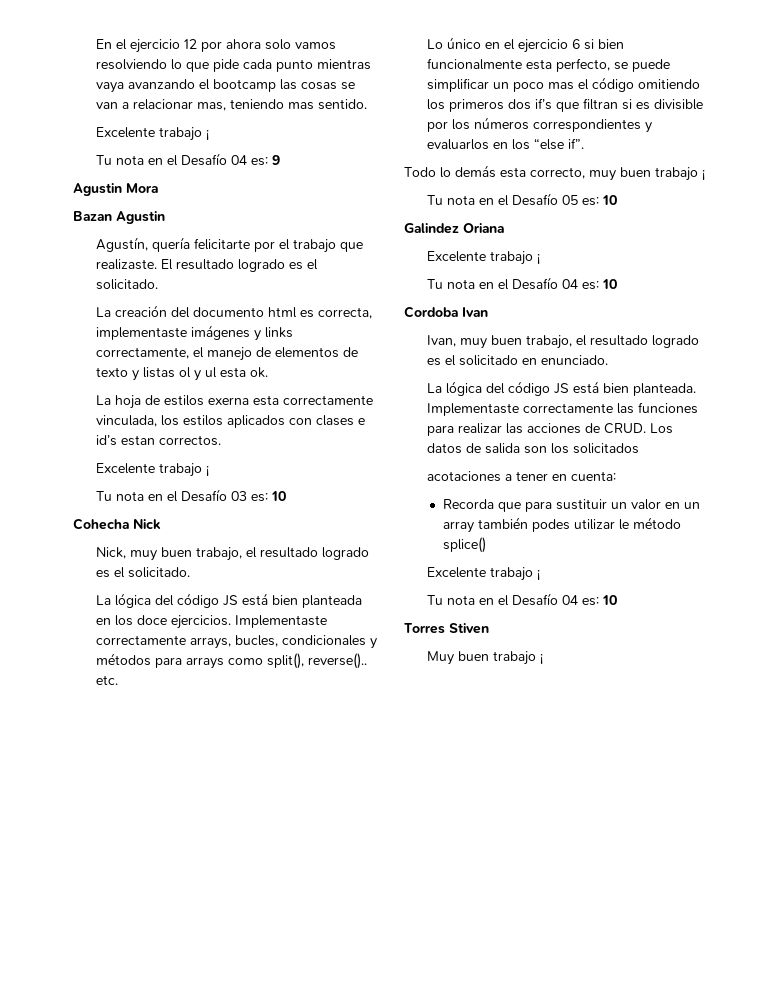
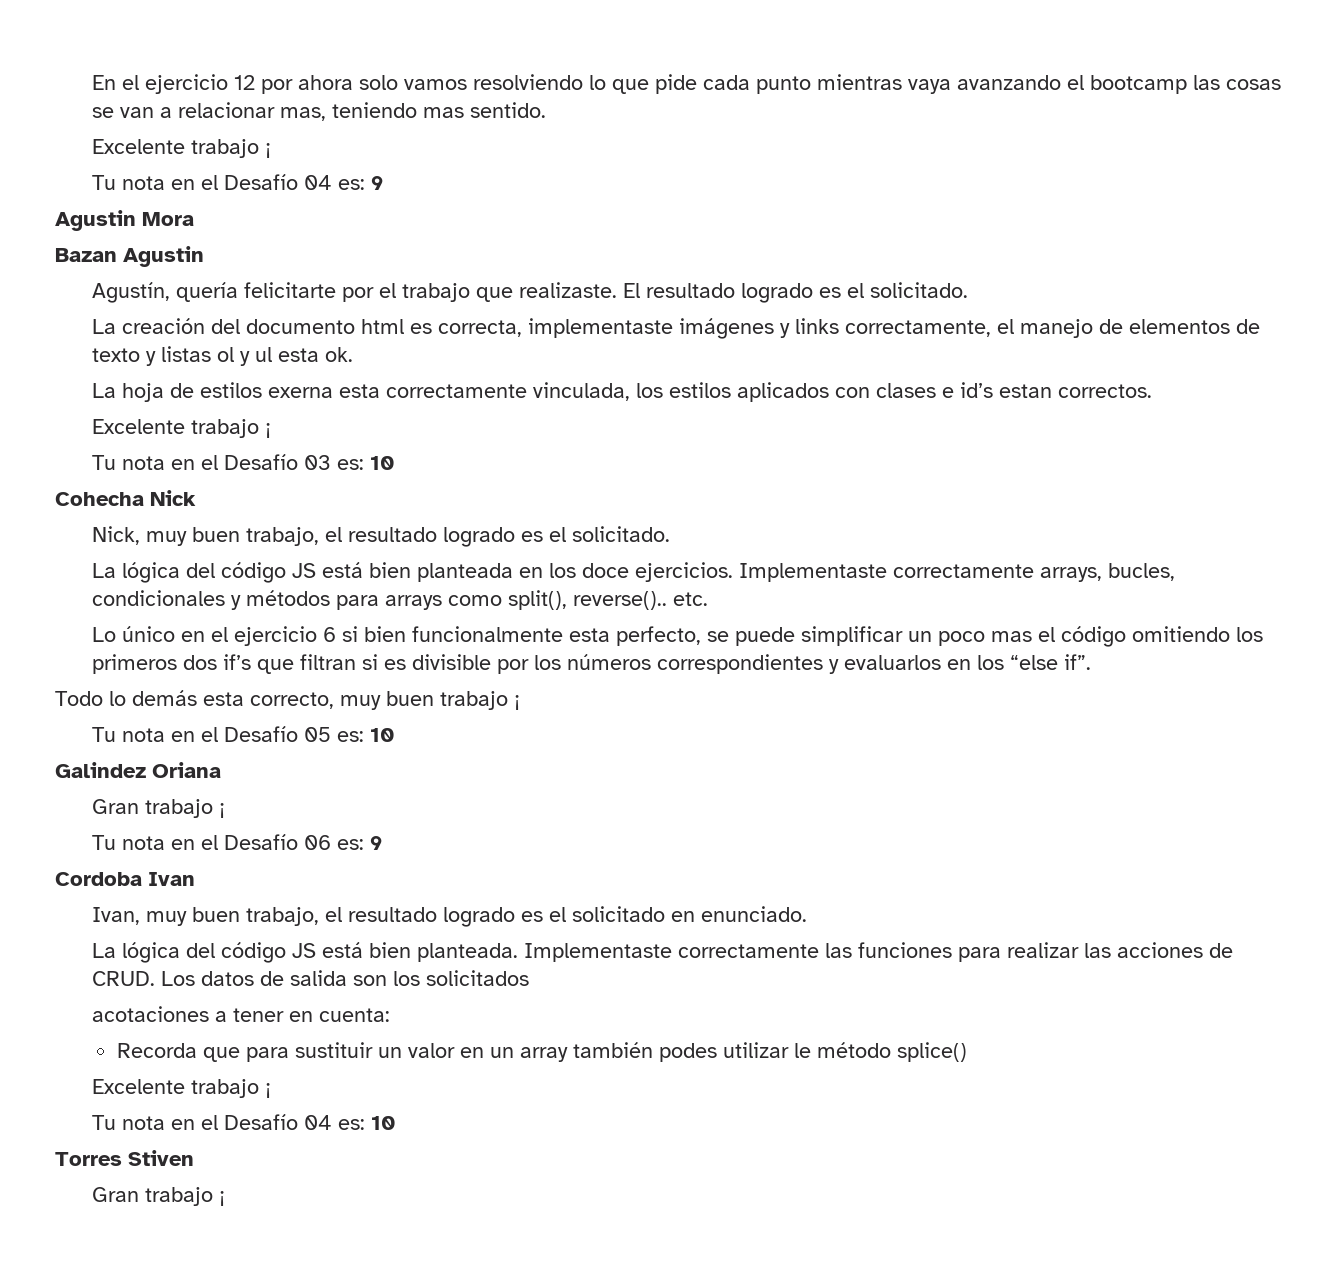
  Galindez Oriana
- Excelente trabajo ¡
- Tu nota en el Desafío 04 es: 10
+ Gran trabajo ¡
+ Tu nota en el Desafío 06 es: 9
  Torres Stiven
- Muy buen trabajo ¡
+ Gran trabajo ¡

